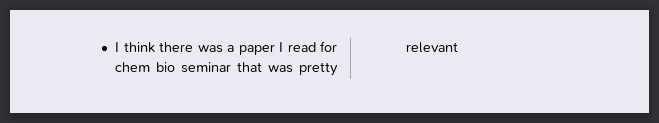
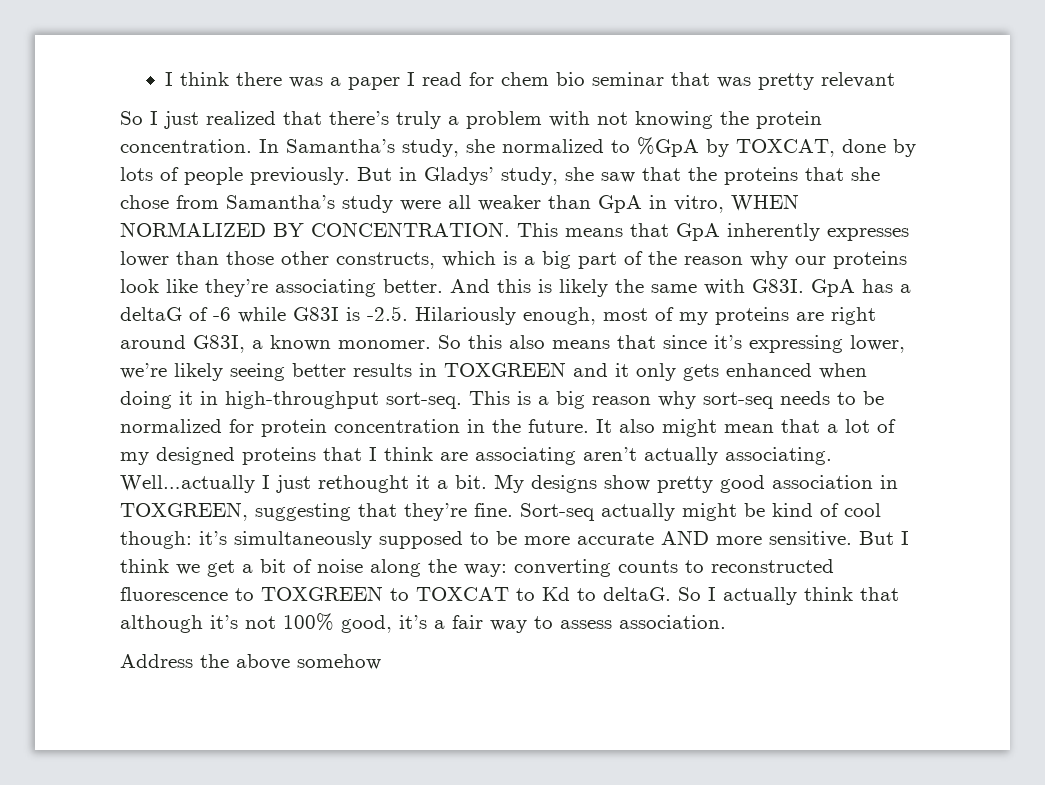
+ So I just realized that there’s truly a problem with not knowing the protein concentration. In Samantha’s study, she normalized to %GpA by TOXCAT, done by lots of people previously. But in Gladys’ study, she saw that the proteins that she chose from Samantha’s study were all weaker than GpA in vitro, WHEN NORMALIZED BY CONCENTRATION. This means that GpA inherently expresses lower than those other constructs, which is a big part of the reason why our proteins look like they’re associating better. And this is likely the same with G83I. GpA has a deltaG of -6 while G83I is -2.5. Hilariously enough, most of my proteins are right around G83I, a known monomer. So this also means that since it’s expressing lower, we’re likely seeing better results in TOXGREEN and it only gets enhanced when doing it in high-throughput sort-seq. This is a big reason why sort-seq needs to be normalized for protein concentration in the future. It also might mean that a lot of my designed proteins that I think are associating aren’t actually associating. Well…actually I just rethought it a bit. My designs show pretty good association in TOXGREEN, suggesting that they’re fine. Sort-seq actually might be kind of cool though: it’s simultaneously supposed to be more accurate AND more sensitive. But I think we get a bit of noise along the way: converting counts to reconstructed fluorescence to TOXGREEN to TOXCAT to Kd to deltaG. So I actually think that although it’s not 100% good, it’s a fair way to assess association.
+ Address the above somehow

